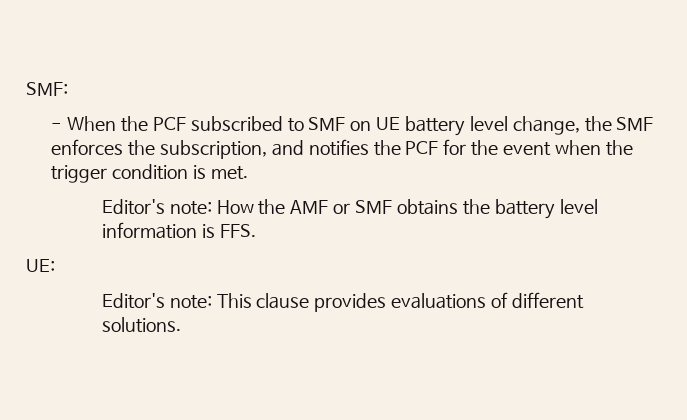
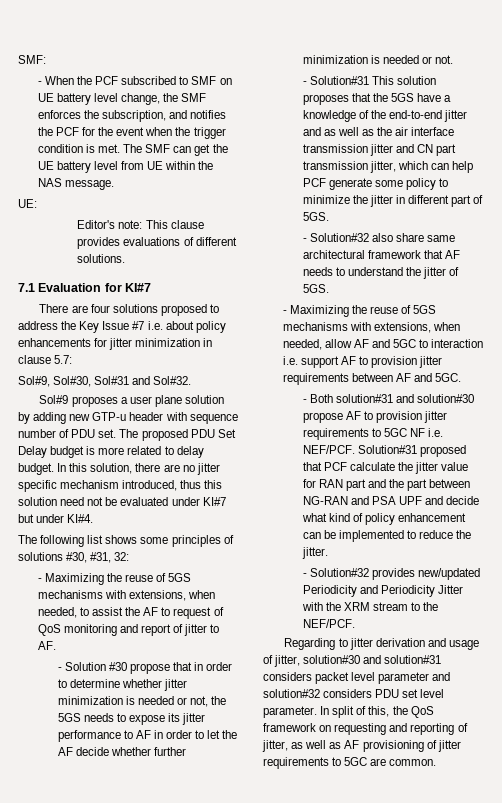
- - When the PCF subscribed to SMF on UE battery level change, the SMF enforces the subscription, and notifies the PCF for the event when the trigger condition is met.
- Editor's note: How the AMF or SMF obtains the battery level information is FFS.
+ - When the PCF subscribed to SMF on UE battery level change, the SMF enforces the subscription, and notifies the PCF for the event when the trigger condition is met. The SMF can get the UE battery level from UE within the NAS message.
+ 7.1 Evaluation for KI#7
+ There are four solutions proposed to address the Key Issue #7 i.e. about policy enhancements for jitter minimization in clause 5.7:
+ Sol#9, Sol#30, Sol#31 and Sol#32.
+ Sol#9 proposes a user plane solution by adding new GTP-u header with sequence number of PDU set. The proposed PDU Set Delay budget is more related to delay budget. In this solution, there are no jitter specific mechanism introduced, thus this solution need not be evaluated under KI#7 but under KI#4.
+ The following list shows some principles of solutions #30, #31, 32:
+ - Maximizing the reuse of 5GS mechanisms with extensions, when needed, to assist the AF to request of QoS monitoring and report of jitter to AF.
+ - Solution #30 propose that in order to determine whether jitter minimization is needed or not, the 5GS needs to expose its jitter performance to AF in order to let the AF decide whether further minimization is needed or not.
+ - Solution#31 This solution proposes that the 5GS have a knowledge of the end-to-end jitter and as well as the air interface transmission jitter and CN part transmission jitter, which can help PCF generate some policy to minimize the jitter in different part of 5GS.
+ - Solution#32 also share same architectural framework that AF needs to understand the jitter of 5GS.
+ - Maximizing the reuse of 5GS mechanisms with extensions, when needed, allow AF and 5GC to interaction i.e. support AF to provision jitter requirements between AF and 5GC.
+ - Both solution#31 and solution#30 propose AF to provision jitter requirements to 5GC NF i.e. NEF/PCF. Solution#31 proposed that PCF calculate the jitter value for RAN part and the part between NG-RAN and PSA UPF and decide what kind of policy enhancement can be implemented to reduce the jitter.
+ - Solution#32 provides new/updated Periodicity and Periodicity Jitter with the XRM stream to the NEF/PCF.
+ Regarding to jitter derivation and usage of jitter, solution#30 and solution#31 considers packet level parameter and solution#32 considers PDU set level parameter. In split of this, the QoS framework on requesting and reporting of jitter, as well as AF provisioning of jitter requirements to 5GC are common.

